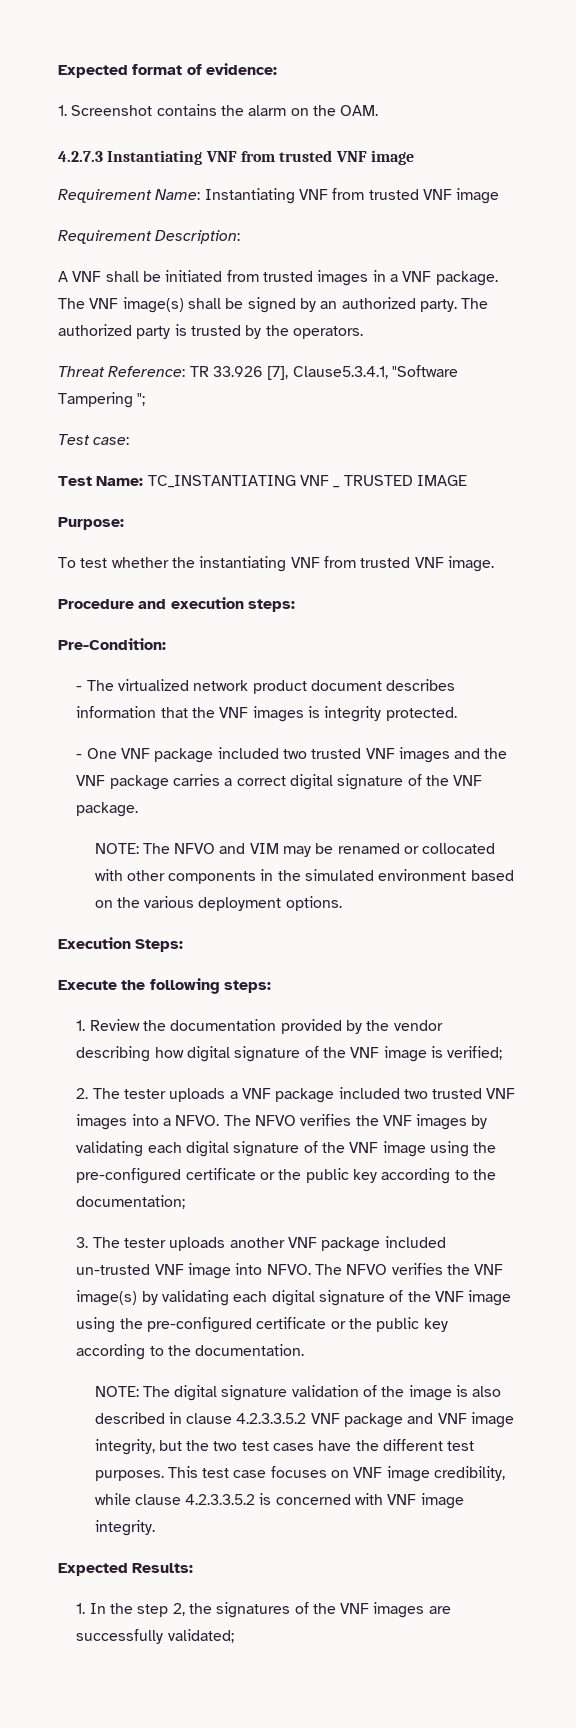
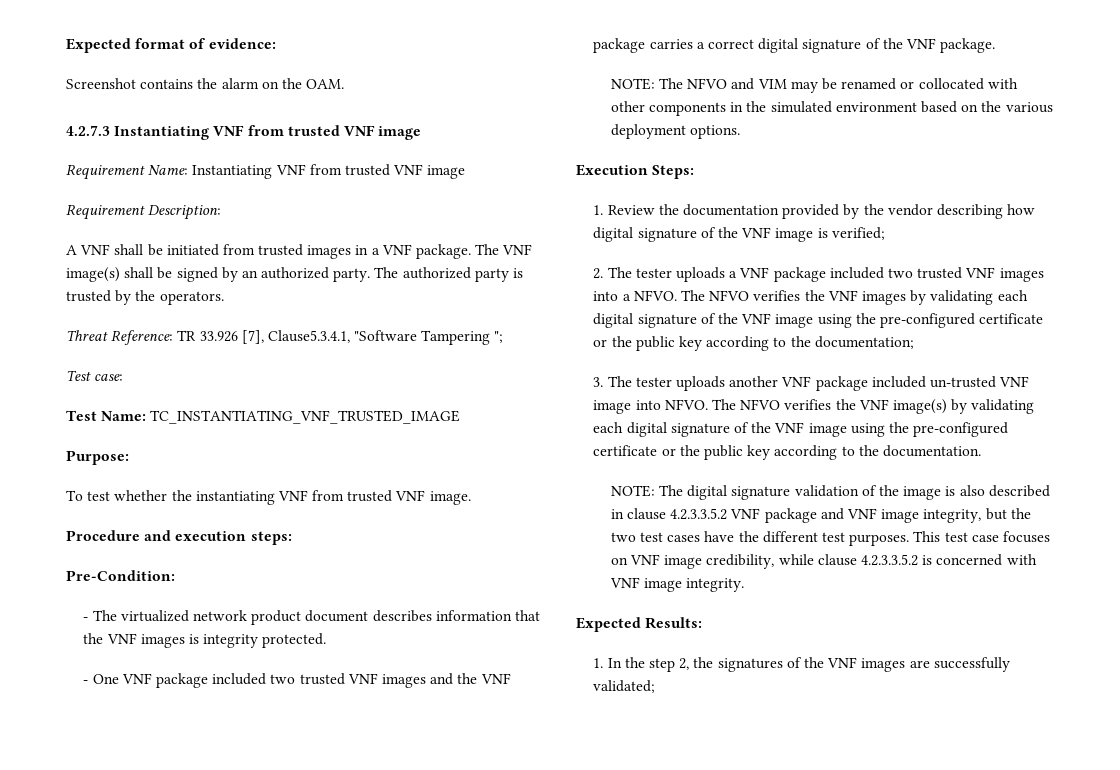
- 1. Screenshot contains the alarm on the OAM.
+ Screenshot contains the alarm on the OAM.
- Test Name: TC_INSTANTIATING VNF _ TRUSTED IMAGE
+ Test Name: TC_INSTANTIATING_VNF_TRUSTED_IMAGE
- Execute the following steps:

